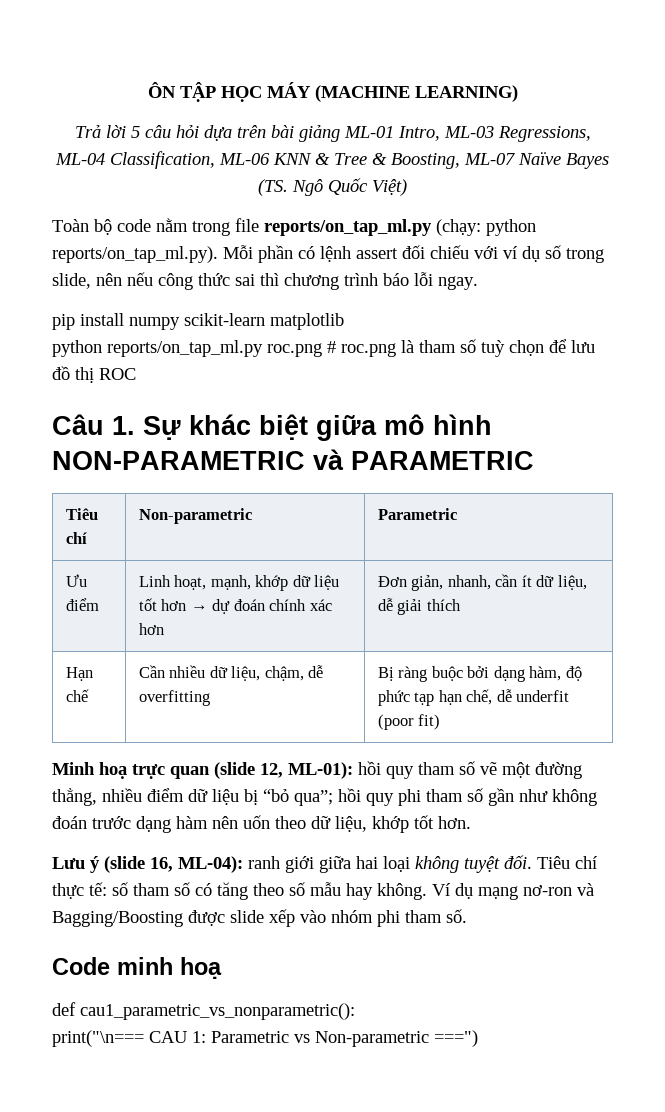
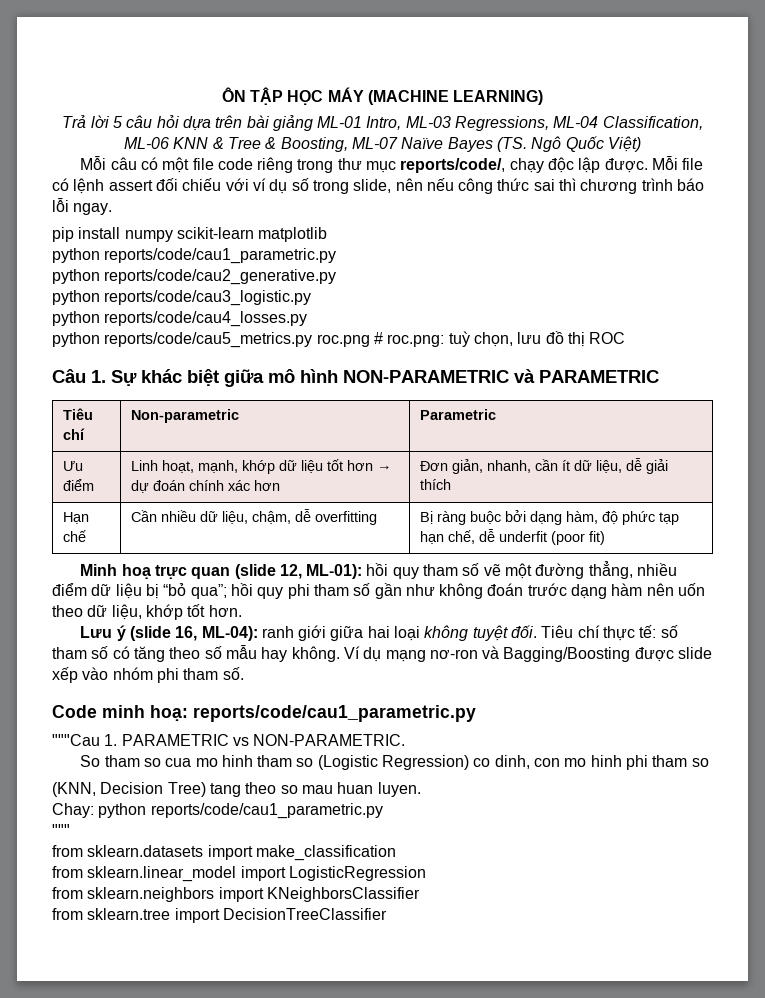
- Toàn bộ code nằm trong file reports/on_tap_ml.py (chạy: python reports/on_tap_ml.py). Mỗi phần có lệnh assert đối chiếu với ví dụ số trong slide, nên nếu công thức sai thì chương trình báo lỗi ngay.
+ Mỗi câu có một file code riêng trong thư mục reports/code/, chạy độc lập được. Mỗi file có lệnh assert đối chiếu với ví dụ số trong slide, nên nếu công thức sai thì chương trình báo lỗi ngay.
  pip install numpy scikit-learn matplotlib
- python reports/on_tap_ml.py roc.png # roc.png là tham số tuỳ chọn để lưu đồ thị ROC
+ python reports/code/cau1_parametric.py
+ python reports/code/cau2_generative.py
+ python reports/code/cau3_logistic.py
+ python reports/code/cau4_losses.py
+ python reports/code/cau5_metrics.py roc.png # roc.png: tuỳ chọn, lưu đồ thị ROC
- Code minh hoạ
- def cau1_parametric_vs_nonparametric():
- print("\n=== CAU 1: Parametric vs Non-parametric ===")
+ Code minh hoạ: reports/code/cau1_parametric.py
+ """Cau 1. PARAMETRIC vs NON-PARAMETRIC.
+ So tham so cua mo hinh tham so (Logistic Regression) co dinh, con mo hinh phi tham so
+ (KNN, Decision Tree) tang theo so mau huan luyen.
+ Chay: python reports/code/cau1_parametric.py
+ """
+ from sklearn.datasets import make_classification
+ from sklearn.linear_model import LogisticRegression
+ from sklearn.neighbors import KNeighborsClassifier
+ from sklearn.tree import DecisionTreeClassifier

